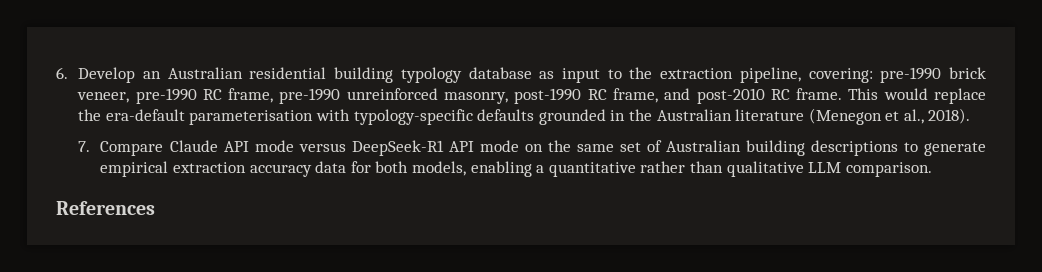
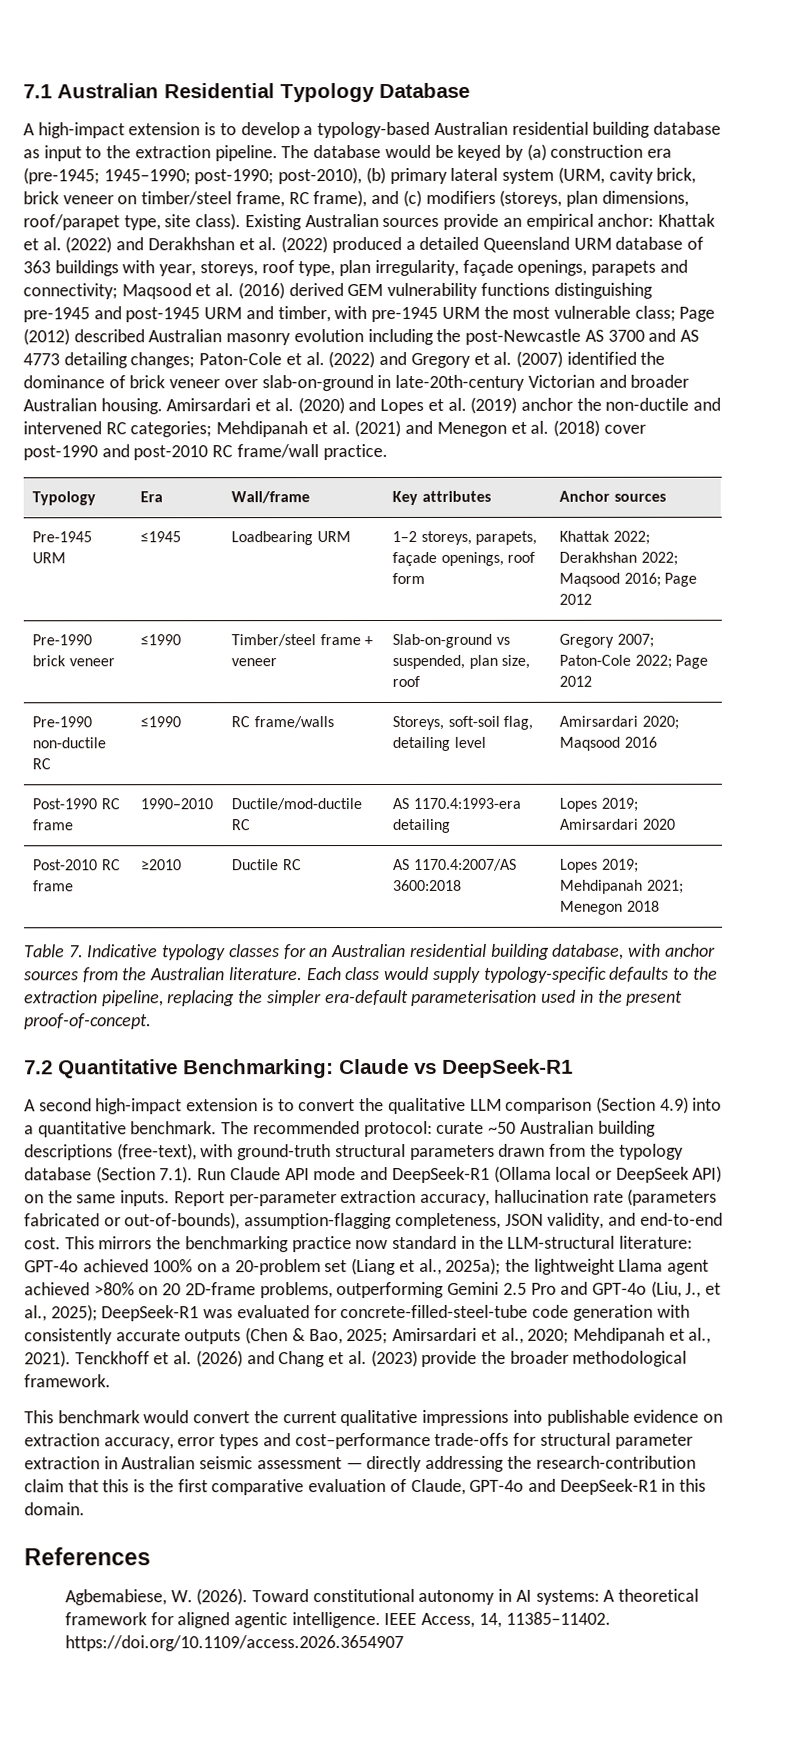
- 6. Develop an Australian residential building typology database as input to the extraction pipeline, covering: pre-1990 brick veneer, pre-1990 RC frame, pre-1990 unreinforced masonry, post-1990 RC frame, and post-2010 RC frame. This would replace the era-default parameterisation with typology-specific defaults grounded in the Australian literature (Menegon et al., 2018).
- 7. Compare Claude API mode versus DeepSeek-R1 API mode on the same set of Australian building descriptions to generate empirical extraction accuracy data for both models, enabling a quantitative rather than qualitative LLM comparison.
+ 7.1 Australian Residential Typology Database
+ A high-impact extension is to develop a typology-based Australian residential building database as input to the extraction pipeline. The database would be keyed by (a) construction era (pre-1945; 1945–1990; post-1990; post-2010), (b) primary lateral system (URM, cavity brick, brick veneer on timber/steel frame, RC frame), and (c) modifiers (storeys, plan dimensions, roof/parapet type, site class). Existing Australian sources provide an empirical anchor: Khattak et al. (2022) and Derakhshan et al. (2022) produced a detailed Queensland URM database of 363 buildings with year, storeys, roof type, plan irregularity, façade openings, parapets and connectivity; Maqsood et al. (2016) derived GEM vulnerability functions distinguishing pre-1945 and post-1945 URM and timber, with pre-1945 URM the most vulnerable class; Page (2012) described Australian masonry evolution including the post-Newcastle AS 3700 and AS 4773 detailing changes; Paton-Cole et al. (2022) and Gregory et al. (2007) identified the dominance of brick veneer over slab-on-ground in late-20th-century Victorian and broader Australian housing. Amirsardari et al. (2020) and Lopes et al. (2019) anchor the non-ductile and intervened RC categories; Mehdipanah et al. (2021) and Menegon et al. (2018) cover post-1990 and post-2010 RC frame/wall practice.
+ Typology | Era | Wall/frame | Key attributes | Anchor sources
+ Pre-1945 URM | ≤1945 | Loadbearing URM | 1–2 storeys, parapets, façade openings, roof form | Khattak 2022; Derakhshan 2022; Maqsood 2016; Page 2012
+ Pre-1990 brick veneer | ≤1990 | Timber/steel frame + veneer | Slab-on-ground vs suspended, plan size, roof | Gregory 2007; Paton-Cole 2022; Page 2012
+ Pre-1990 non-ductile RC | ≤1990 | RC frame/walls | Storeys, soft-soil flag, detailing level | Amirsardari 2020; Maqsood 2016
+ Post-1990 RC frame | 1990–2010 | Ductile/mod-ductile RC | AS 1170.4:1993-era detailing | Lopes 2019; Amirsardari 2020
+ Post-2010 RC frame | ≥2010 | Ductile RC | AS 1170.4:2007/AS 3600:2018 | Lopes 2019; Mehdipanah 2021; Menegon 2018
+ Table 7. Indicative typology classes for an Australian residential building database, with anchor sources from the Australian literature. Each class would supply typology-specific defaults to the extraction pipeline, replacing the simpler era-default parameterisation used in the present proof-of-concept.
+ 7.2 Quantitative Benchmarking: Claude vs DeepSeek-R1
+ A second high-impact extension is to convert the qualitative LLM comparison (Section 4.9) into a quantitative benchmark. The recommended protocol: curate ~50 Australian building descriptions (free-text), with ground-truth structural parameters drawn from the typology database (Section 7.1). Run Claude API mode and DeepSeek-R1 (Ollama local or DeepSeek API) on the same inputs. Report per-parameter extraction accuracy, hallucination rate (parameters fabricated or out-of-bounds), assumption-flagging completeness, JSON validity, and end-to-end cost. This mirrors the benchmarking practice now standard in the LLM-structural literature: GPT-4o achieved 100% on a 20-problem set (Liang et al., 2025a); the lightweight Llama agent achieved >80% on 20 2D-frame problems, outperforming Gemini 2.5 Pro and GPT-4o (Liu, J., et al., 2025); DeepSeek-R1 was evaluated for concrete-filled-steel-tube code generation with consistently accurate outputs (Chen & Bao, 2025; Amirsardari et al., 2020; Mehdipanah et al., 2021). Tenckhoff et al. (2026) and Chang et al. (2023) provide the broader methodological framework.
+ This benchmark would convert the current qualitative impressions into publishable evidence on extraction accuracy, error types and cost–performance trade-offs for structural parameter extraction in Australian seismic assessment — directly addressing the research-contribution claim that this is the first comparative evaluation of Claude, GPT-4o and DeepSeek-R1 in this domain.
  References
+ Agbemabiese, W. (2026). Toward constitutional autonomy in AI systems: A theoretical framework for aligned agentic intelligence. IEEE Access, 14, 11385–11402. https://doi.org/10.1109/access.2026.3654907

